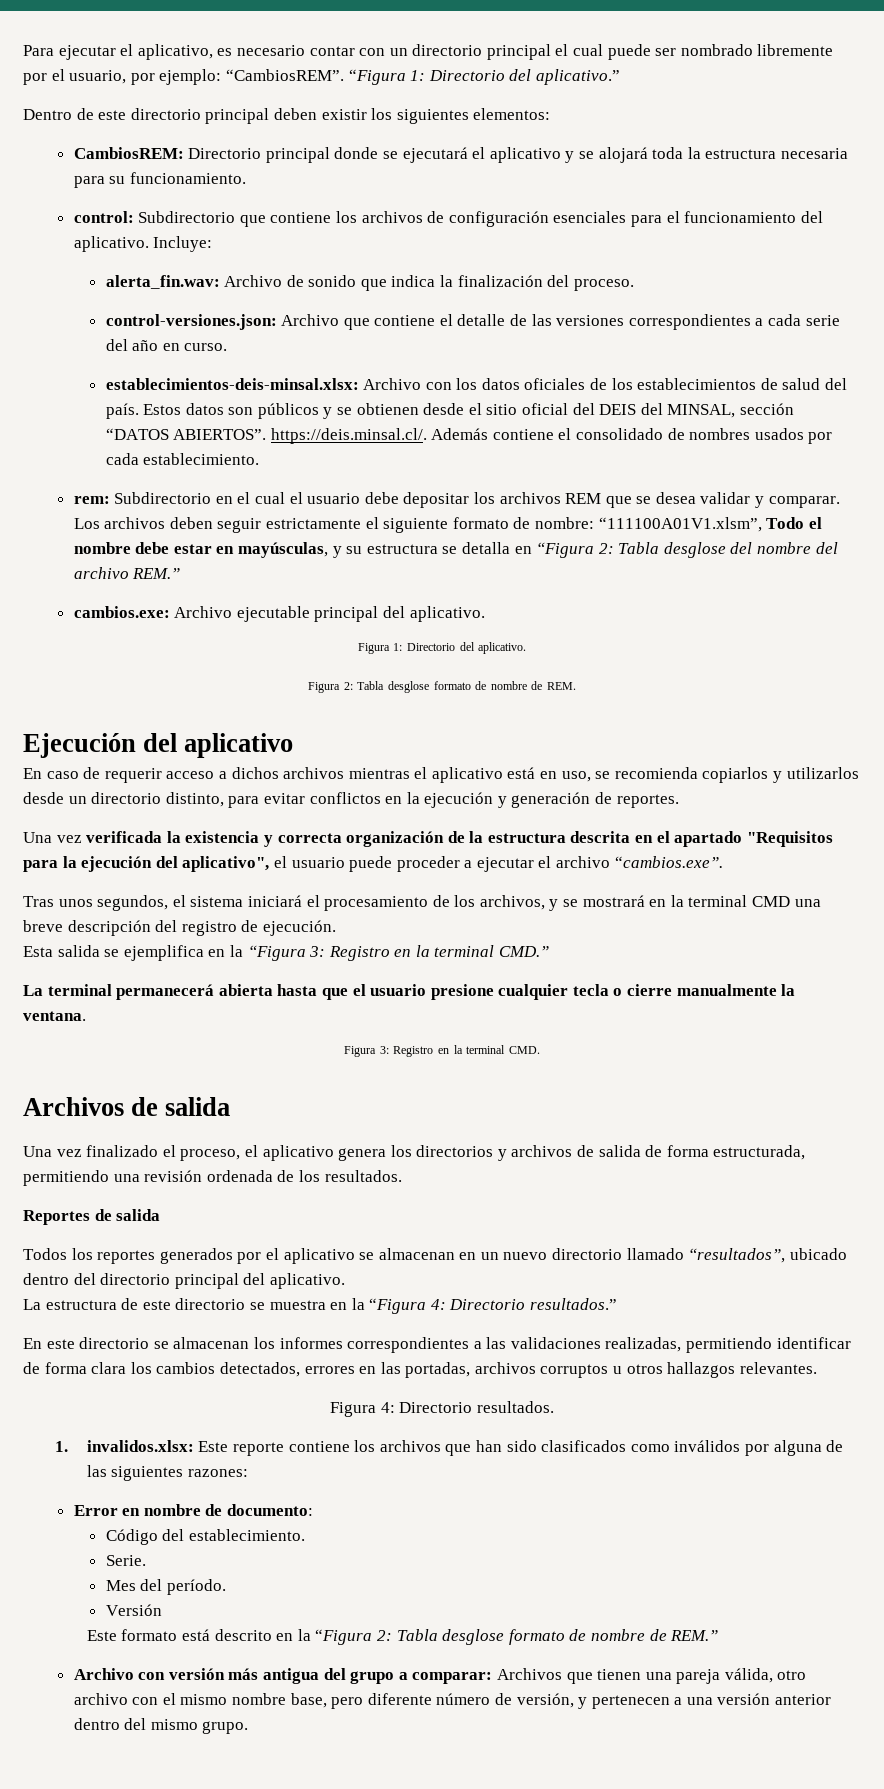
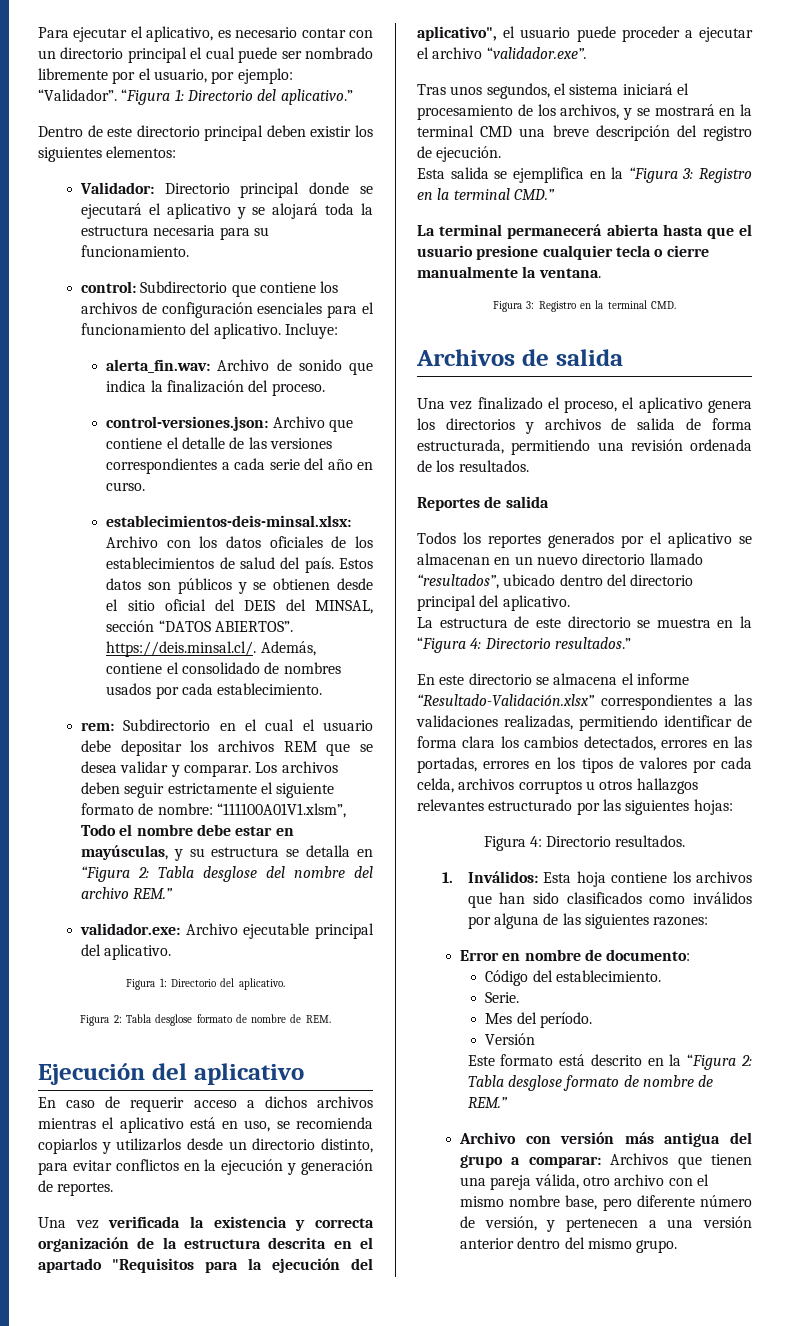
- Para ejecutar el aplicativo, es necesario contar con un directorio principal el cual puede ser nombrado libremente por el usuario, por ejemplo: “CambiosREM”.
+ Para ejecutar el aplicativo, es necesario contar con un directorio principal el cual puede ser nombrado libremente por el usuario, por ejemplo: “Validador”.
- CambiosREM: Directorio principal donde se ejecutará el aplicativo y se alojará toda la estructura necesaria para su funcionamiento.
+ Validador: Directorio principal donde se ejecutará el aplicativo y se alojará toda la estructura necesaria para su funcionamiento.
- Estos datos son públicos y se obtienen desde el sitio oficial del DEIS del MINSAL, sección “DATOS ABIERTOS”. https://deis.minsal.cl/. Además contiene el consolidado de nombres usados por cada establecimiento.
+ Estos datos son públicos y se obtienen desde el sitio oficial del DEIS del MINSAL, sección “DATOS ABIERTOS”. https://deis.minsal.cl/. Además, contiene el consolidado de nombres usados por cada establecimiento.
- cambios.exe: Archivo ejecutable principal del aplicativo.
+ validador.exe: Archivo ejecutable principal del aplicativo.
- Una vez verificada la existencia y correcta organización de la estructura descrita en el apartado "Requisitos para la ejecución del aplicativo", el usuario puede proceder a ejecutar el archivo “cambios.exe”.
+ Una vez verificada la existencia y correcta organización de la estructura descrita en el apartado "Requisitos para la ejecución del aplicativo", el usuario puede proceder a ejecutar el archivo “validador.exe”.
- En este directorio se almacenan los informes correspondientes a las validaciones realizadas, permitiendo identificar de forma clara los cambios detectados, errores en las portadas, archivos corruptos u otros hallazgos relevantes.
+ En este directorio se almacena el informe “Resultado-Validación.xlsx” correspondientes a las validaciones realizadas, permitiendo identificar de forma clara los cambios detectados, errores en las portadas, errores en los tipos de valores por cada celda, archivos corruptos u otros hallazgos relevantes estructurado por las siguientes hojas:
- 1. invalidos.xlsx: Este reporte contiene los archivos que han sido clasificados como inválidos por alguna de las siguientes razones:
+ 1. Inválidos: Esta hoja contiene los archivos que han sido clasificados como inválidos por alguna de las siguientes razones:

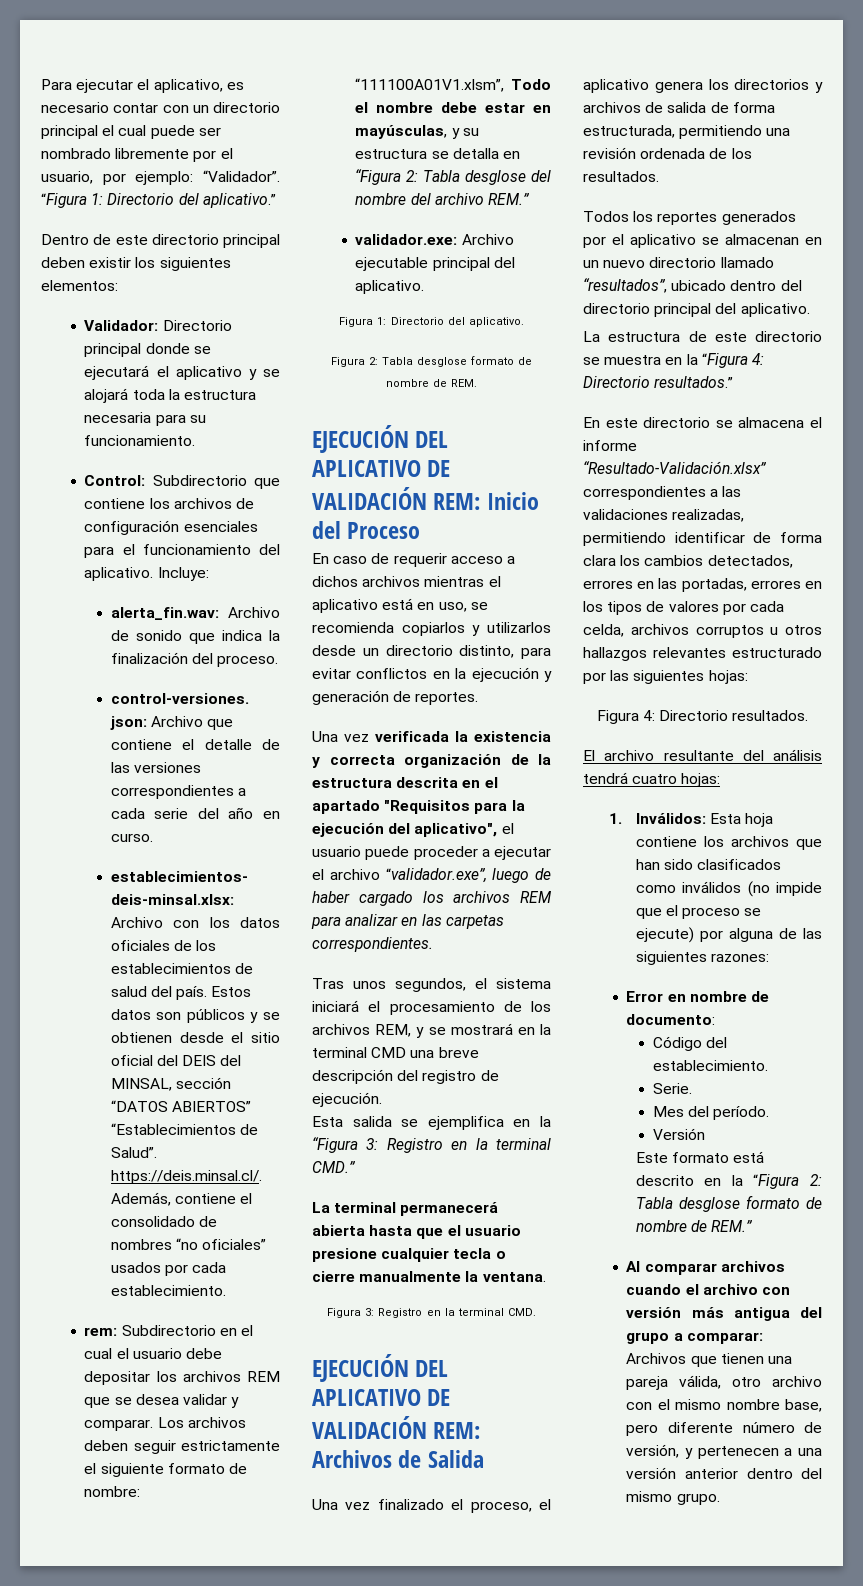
- control: Subdirectorio que contiene los archivos de configuración esenciales para el funcionamiento del aplicativo.
+ Control: Subdirectorio que contiene los archivos de configuración esenciales para el funcionamiento del aplicativo.
- Estos datos son públicos y se obtienen desde el sitio oficial del DEIS del MINSAL, sección “DATOS ABIERTOS”. https://deis.minsal.cl/. Además, contiene el consolidado de nombres usados por cada establecimiento.
+ Estos datos son públicos y se obtienen desde el sitio oficial del DEIS del MINSAL, sección “DATOS ABIERTOS” “Establecimientos de Salud”. https://deis.minsal.cl/. Además, contiene el consolidado de nombres “no oficiales” usados por cada establecimiento.
- Ejecución del aplicativo
+ EJECUCIÓN DEL APLICATIVO DE VALIDACIÓN REM: Inicio del Proceso
- Una vez verificada la existencia y correcta organización de la estructura descrita en el apartado "Requisitos para la ejecución del aplicativo", el usuario puede proceder a ejecutar el archivo “validador.exe”.
+ Una vez verificada la existencia y correcta organización de la estructura descrita en el apartado "Requisitos para la ejecución del aplicativo", el usuario puede proceder a ejecutar el archivo “validador.exe”, luego de haber cargado los archivos REM para analizar en las carpetas correspondientes.
- Tras unos segundos, el sistema iniciará el procesamiento de los archivos, y se mostrará en la terminal CMD una breve descripción del registro de ejecución.
+ Tras unos segundos, el sistema iniciará el procesamiento de los archivos REM, y se mostrará en la terminal CMD una breve descripción del registro de ejecución.
- Archivos de salida
+ EJECUCIÓN DEL APLICATIVO DE VALIDACIÓN REM: Archivos de Salida
- Reportes de salida
+ El archivo resultante del análisis tendrá cuatro hojas:
- 1. Inválidos: Esta hoja contiene los archivos que han sido clasificados como inválidos por alguna de las siguientes razones:
+ 1. Inválidos: Esta hoja contiene los archivos que han sido clasificados como inválidos (no impide que el proceso se ejecute) por alguna de las siguientes razones:
- Archivo con versión más antigua del grupo a comparar: Archivos que tienen una pareja válida, otro archivo con el mismo nombre base, pero diferente número de versión, y pertenecen a una versión anterior dentro del mismo grupo.
+ Al comparar archivos cuando el archivo con versión más antigua del grupo a comparar: Archivos que tienen una pareja válida, otro archivo con el mismo nombre base, pero diferente número de versión, y pertenecen a una versión anterior dentro del mismo grupo.

